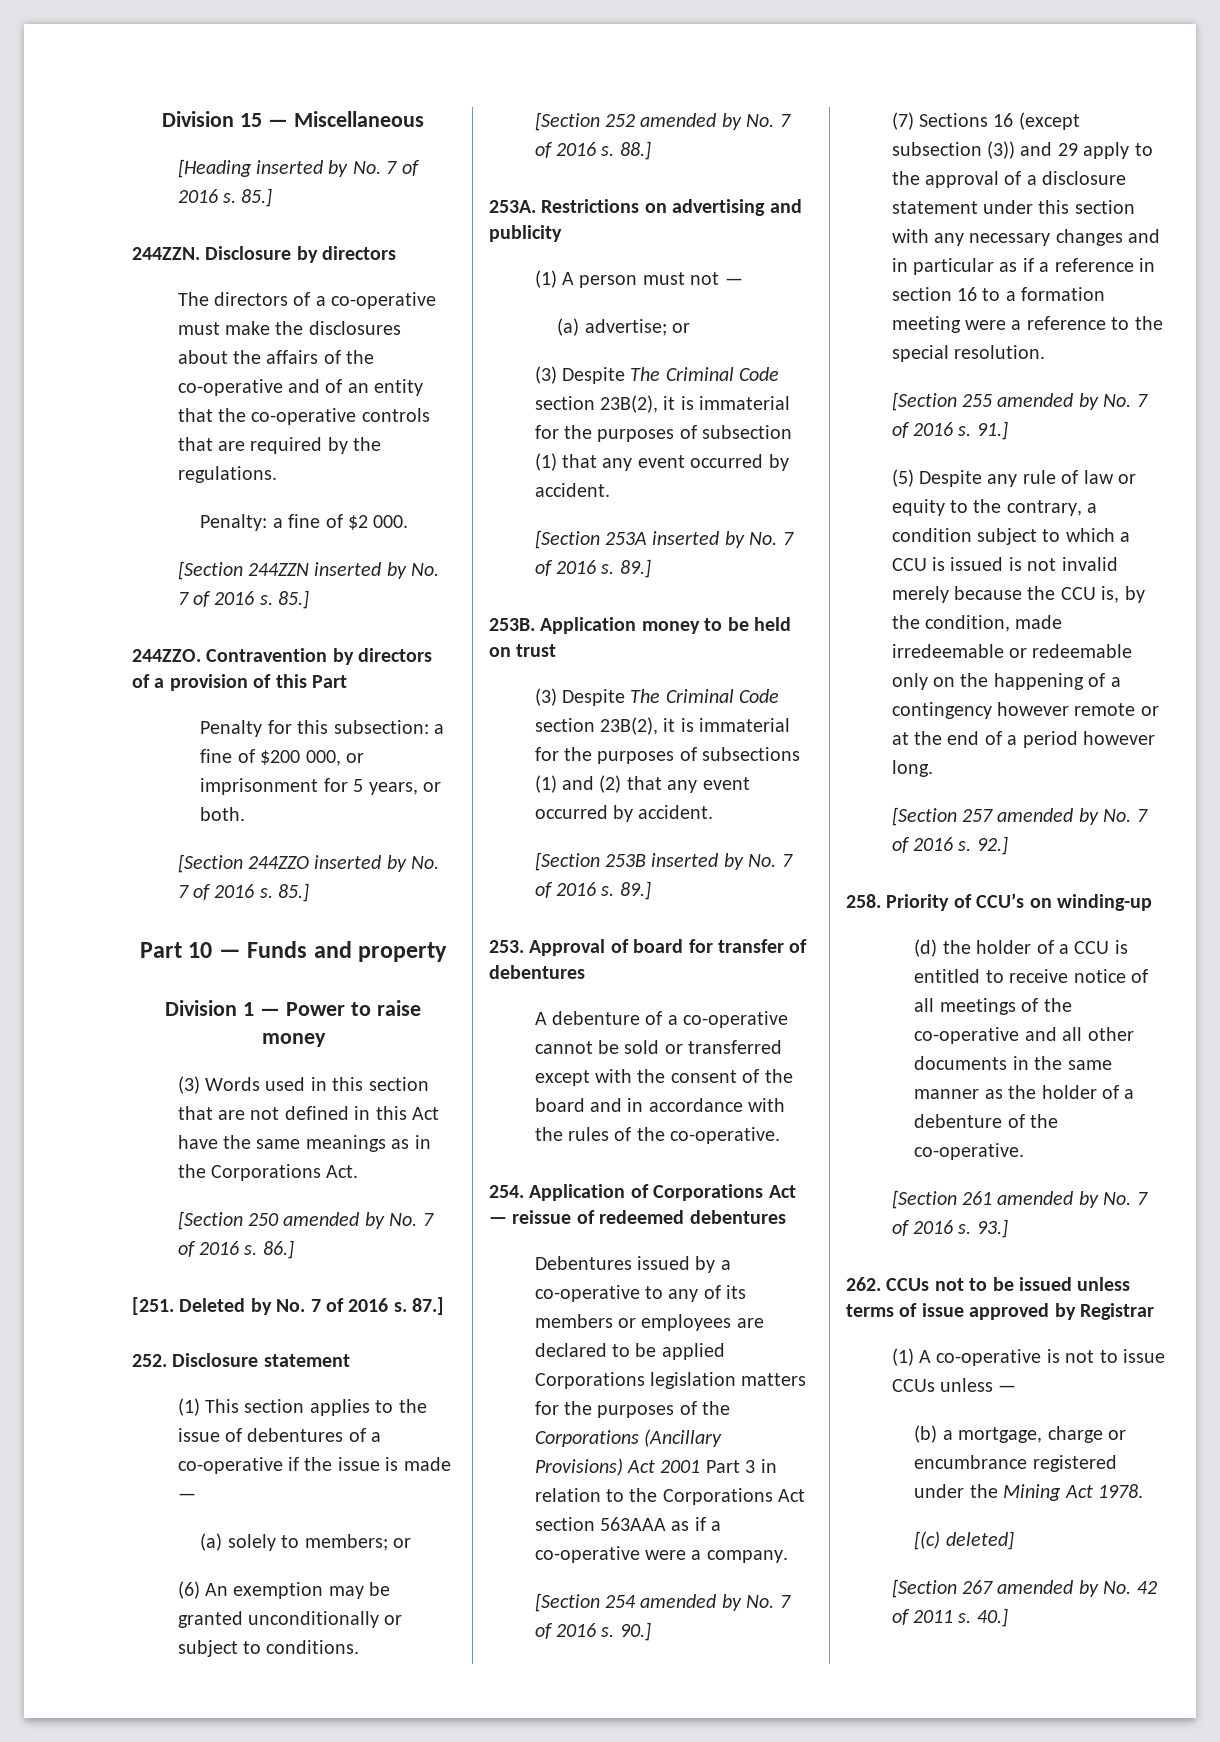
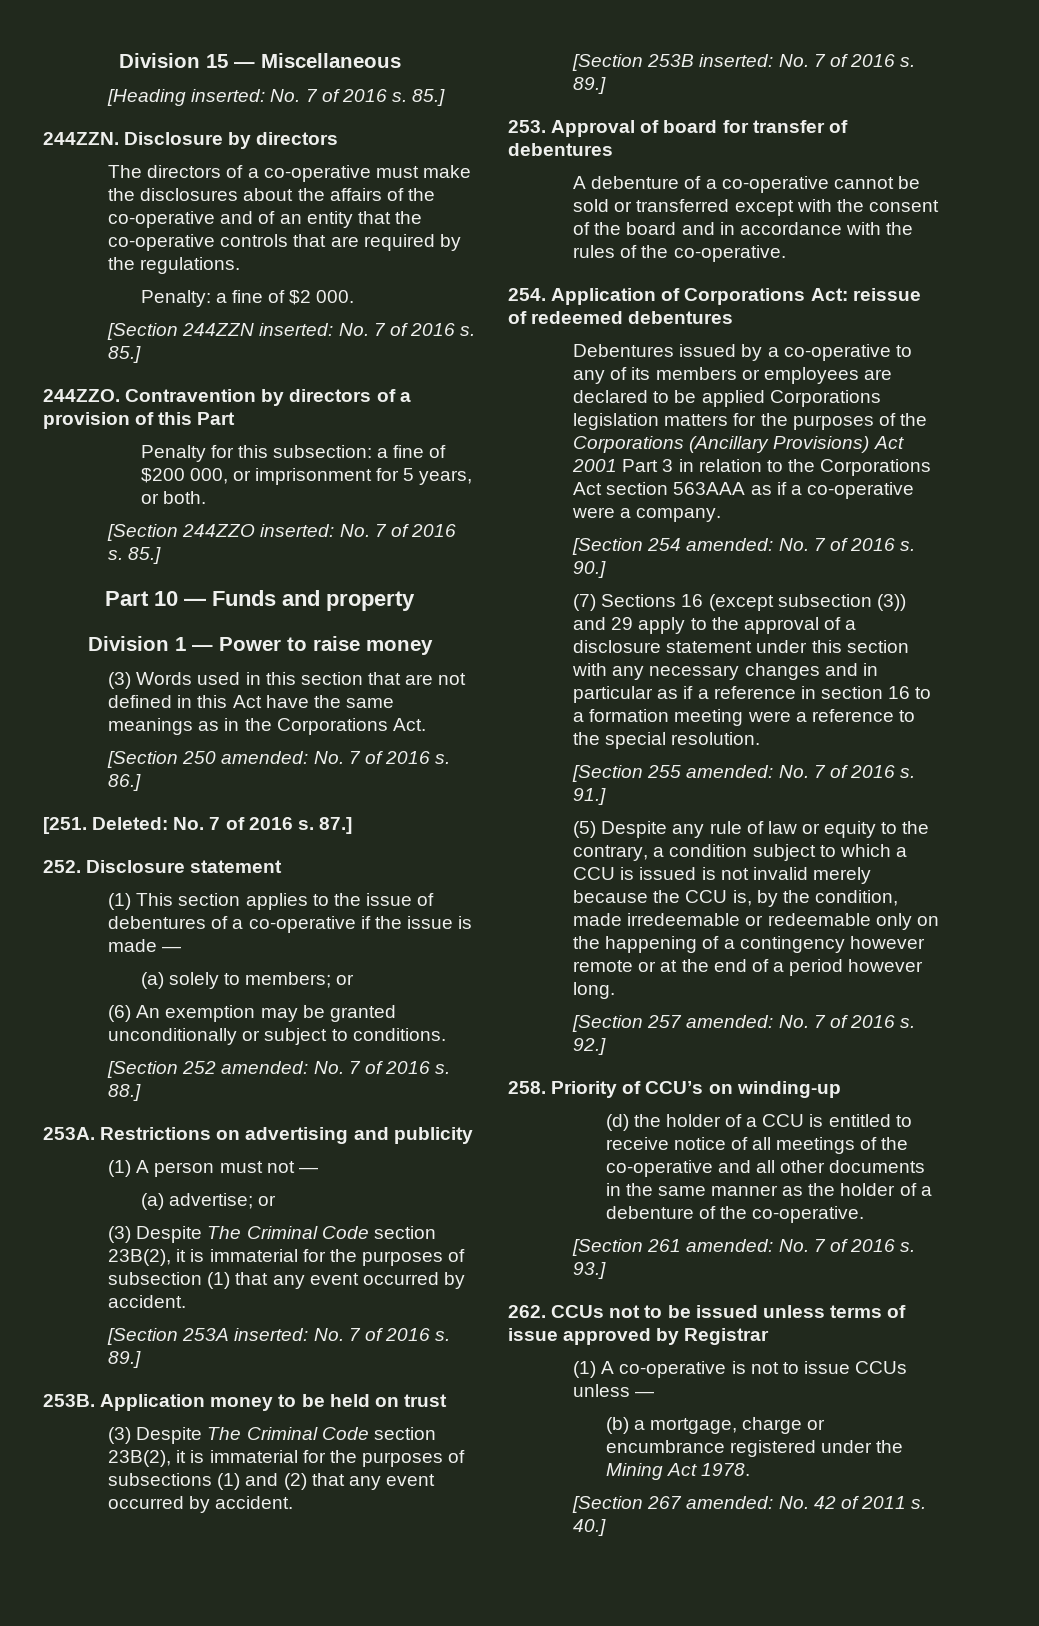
- [Heading inserted by No. 7 of 2016 s.
+ [Heading inserted: No. 7 of 2016 s.
- [Section 244ZZN inserted by No. 7 of 2016 s.
+ [Section 244ZZN inserted: No. 7 of 2016 s.
- [Section 244ZZO inserted by No. 7 of 2016 s.
+ [Section 244ZZO inserted: No. 7 of 2016 s.
- [Section 250 amended by No. 7 of 2016 s.
+ [Section 250 amended: No. 7 of 2016 s.
- [251. Deleted by No. 7 of 2016 s.
+ [251. Deleted: No. 7 of 2016 s.
- [Section 252 amended by No. 7 of 2016 s.
+ [Section 252 amended: No. 7 of 2016 s.
- [Section 253A inserted by No. 7 of 2016 s.
+ [Section 253A inserted: No. 7 of 2016 s.
- [Section 253B inserted by No. 7 of 2016 s.
+ [Section 253B inserted: No. 7 of 2016 s.
- 254. Application of Corporations Act — reissue of redeemed debentures
+ 254. Application of Corporations Act: reissue of redeemed debentures
- [Section 254 amended by No. 7 of 2016 s.
+ [Section 254 amended: No. 7 of 2016 s.
- [Section 255 amended by No. 7 of 2016 s.
+ [Section 255 amended: No. 7 of 2016 s.
- [Section 257 amended by No. 7 of 2016 s.
+ [Section 257 amended: No. 7 of 2016 s.
- [Section 261 amended by No. 7 of 2016 s.
+ [Section 261 amended: No. 7 of 2016 s.
- [(c) deleted]
- [Section 267 amended by No. 42 of 2011 s.
+ [Section 267 amended: No. 42 of 2011 s.

